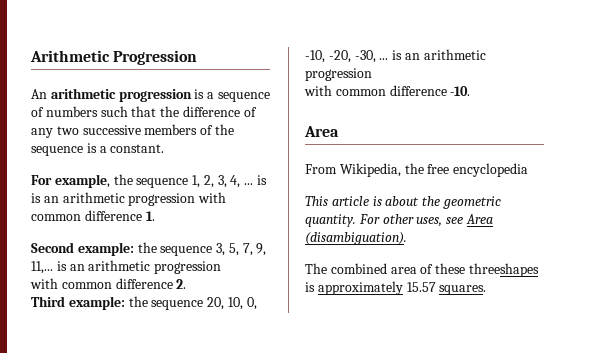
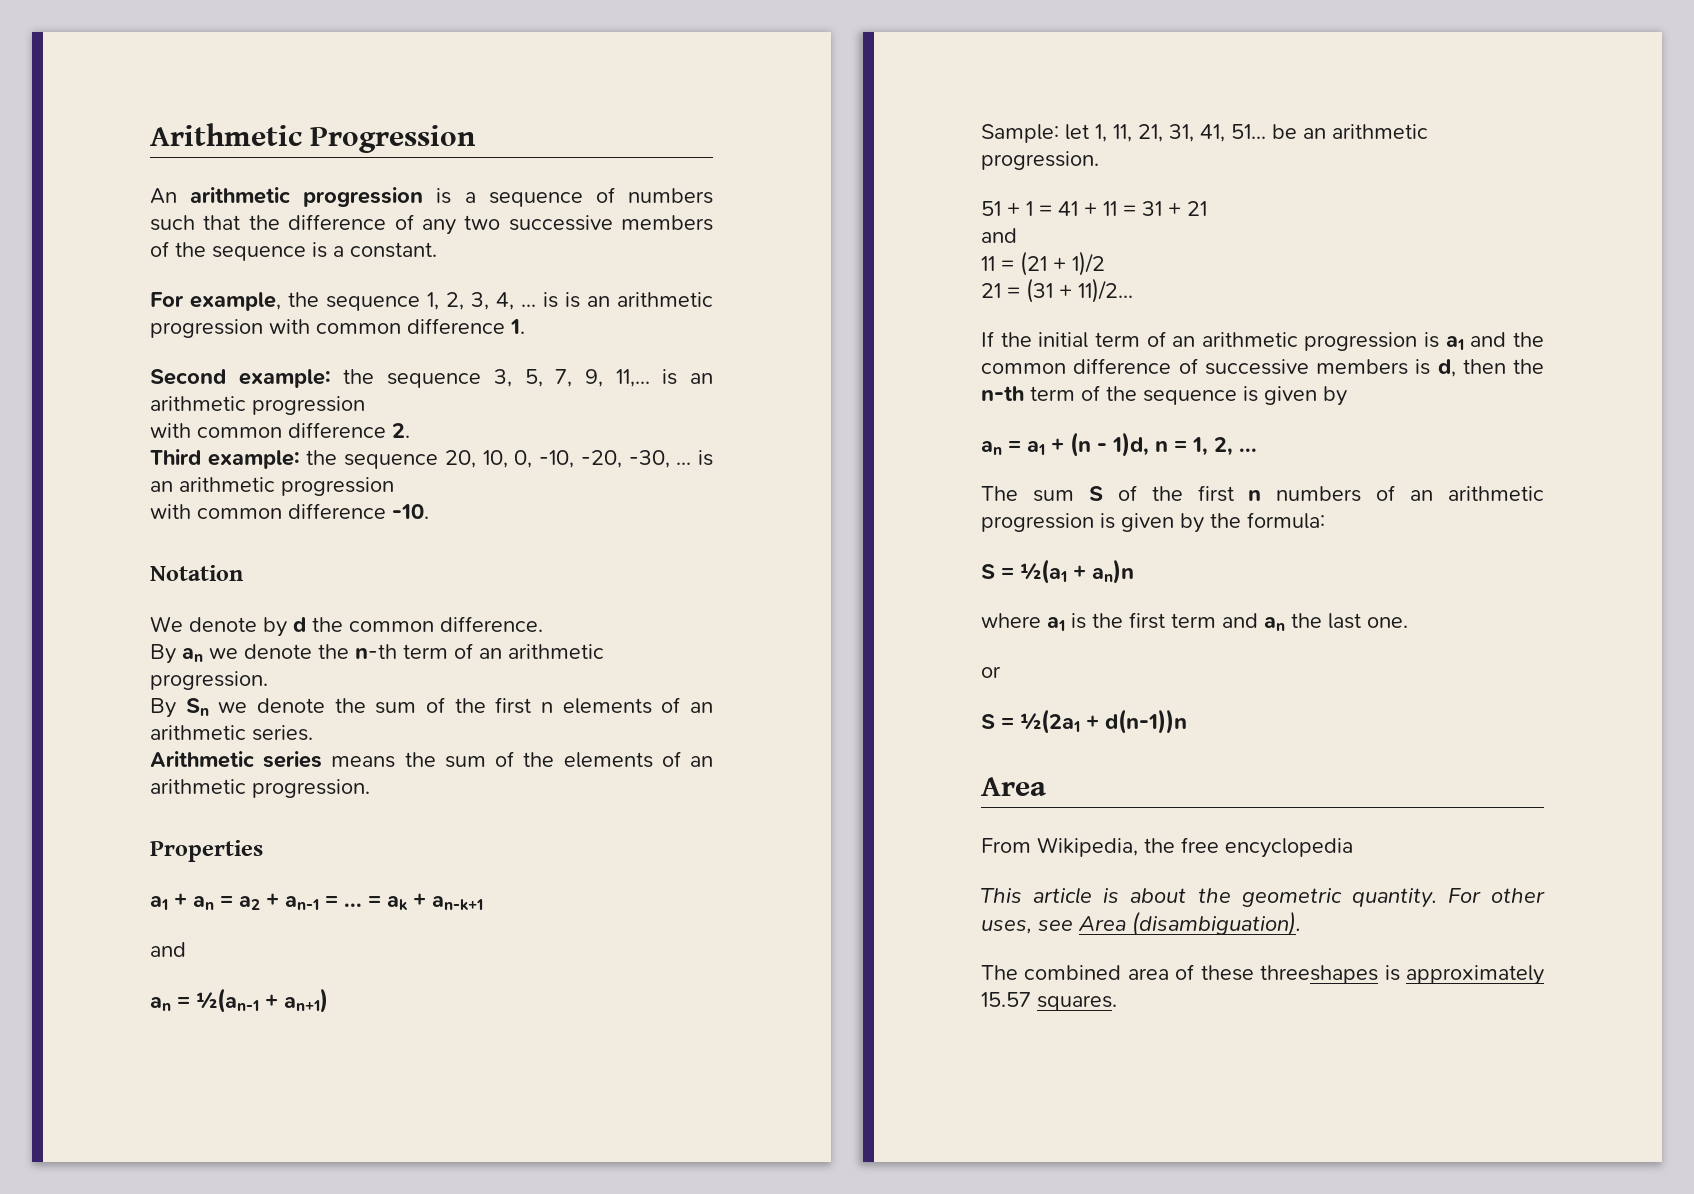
+ Notation
+ We denote by d the common difference.
+ By an we denote the n-th term of an arithmetic progression.
+ By Sn we denote the sum of the first n elements of an arithmetic series.
+ Arithmetic series means the sum of the elements of an arithmetic progression.
+ Properties
+ a1 + an = a2 + an-1 = ... = ak + an-k+1
+ and
+ an = ½(an-1 + an+1)
+ Sample: let 1, 11, 21, 31, 41, 51... be an arithmetic progression.
+ 51 + 1 = 41 + 11 = 31 + 21
+ and
+ 11 = (21 + 1)/2
+ 21 = (31 + 11)/2...
+ If the initial term of an arithmetic progression is a1 and the common difference of successive members is d, then the n-th term of the sequence is given by
+ an = a1 + (n - 1)d, n = 1, 2, ...
+ The sum S of the first n numbers of an arithmetic progression is given by the formula:
+ S = ½(a1 + an)n
+ where a1 is the first term and an the last one.
+ or
+ S = ½(2a1 + d(n-1))n

